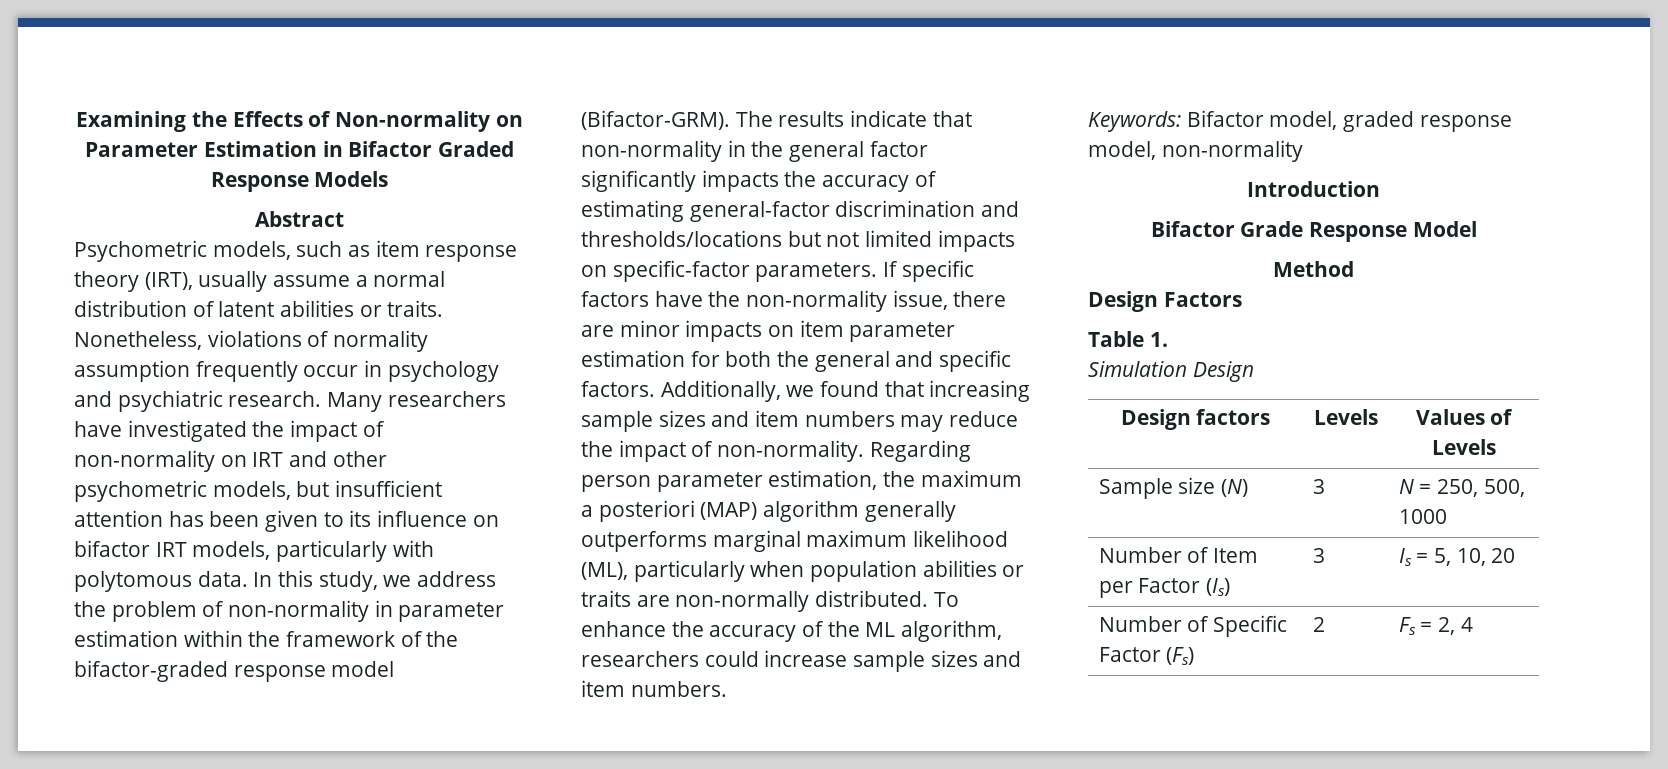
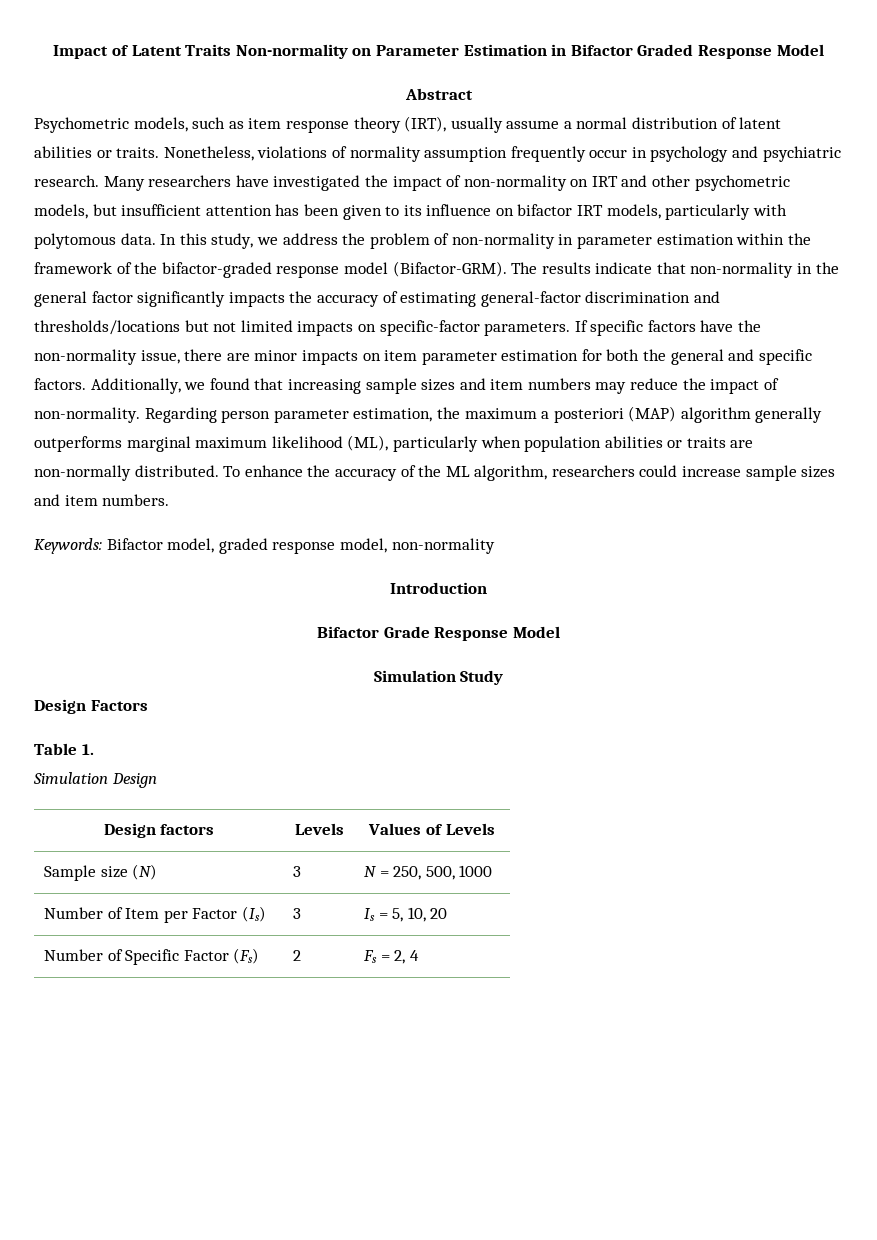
- Examining the Effects of Non-normality on Parameter Estimation in Bifactor Graded Response Models
+ Impact of Latent Traits Non-normality on Parameter Estimation in Bifactor Graded Response Model
- Method
+ Simulation Study

